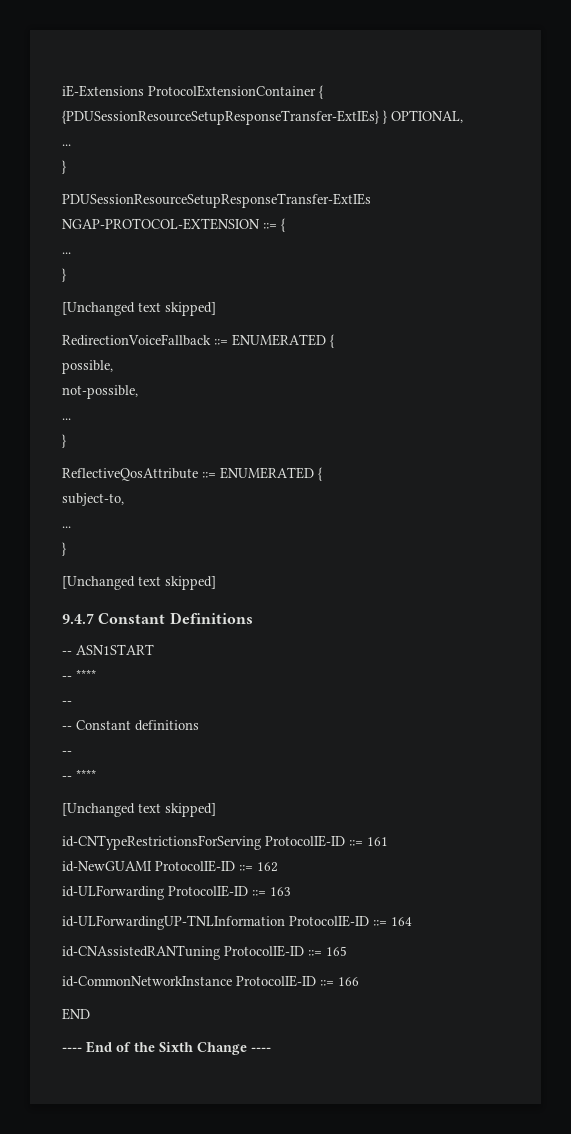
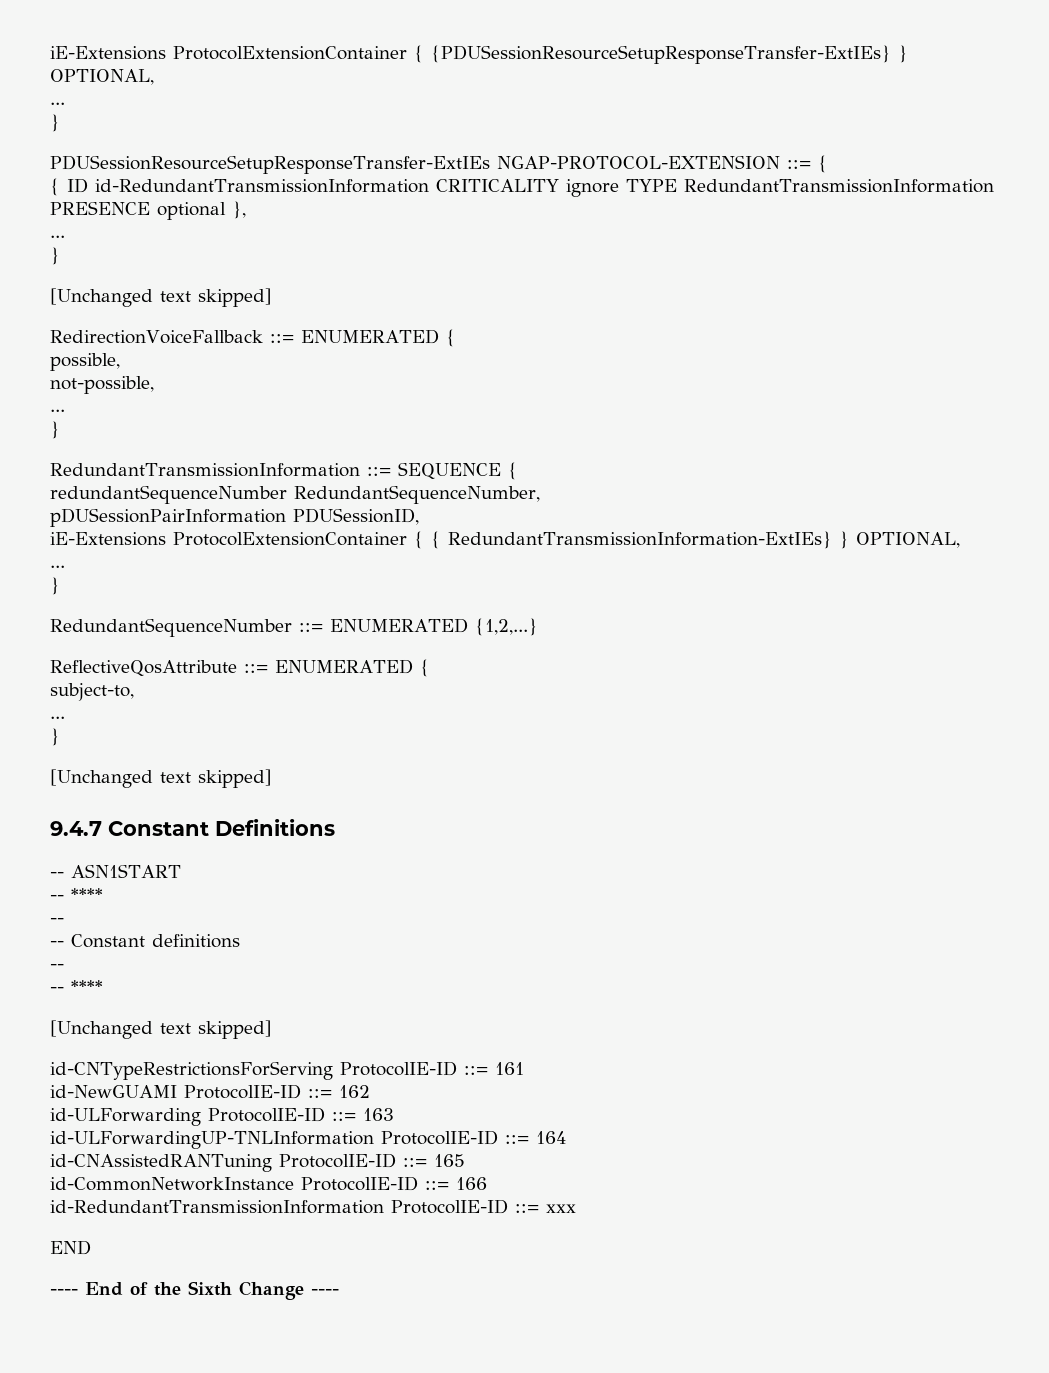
+ { ID id-RedundantTransmissionInformation CRITICALITY ignore TYPE RedundantTransmissionInformation PRESENCE optional },
+ RedundantTransmissionInformation ::= SEQUENCE {
+ redundantSequenceNumber RedundantSequenceNumber,
+ pDUSessionPairInformation PDUSessionID,
+ iE-Extensions ProtocolExtensionContainer { { RedundantTransmissionInformation-ExtIEs} } OPTIONAL,
+ ...
+ }
+ RedundantSequenceNumber ::= ENUMERATED {1,2,...}
+ id-RedundantTransmissionInformation ProtocolIE-ID ::= xxx

